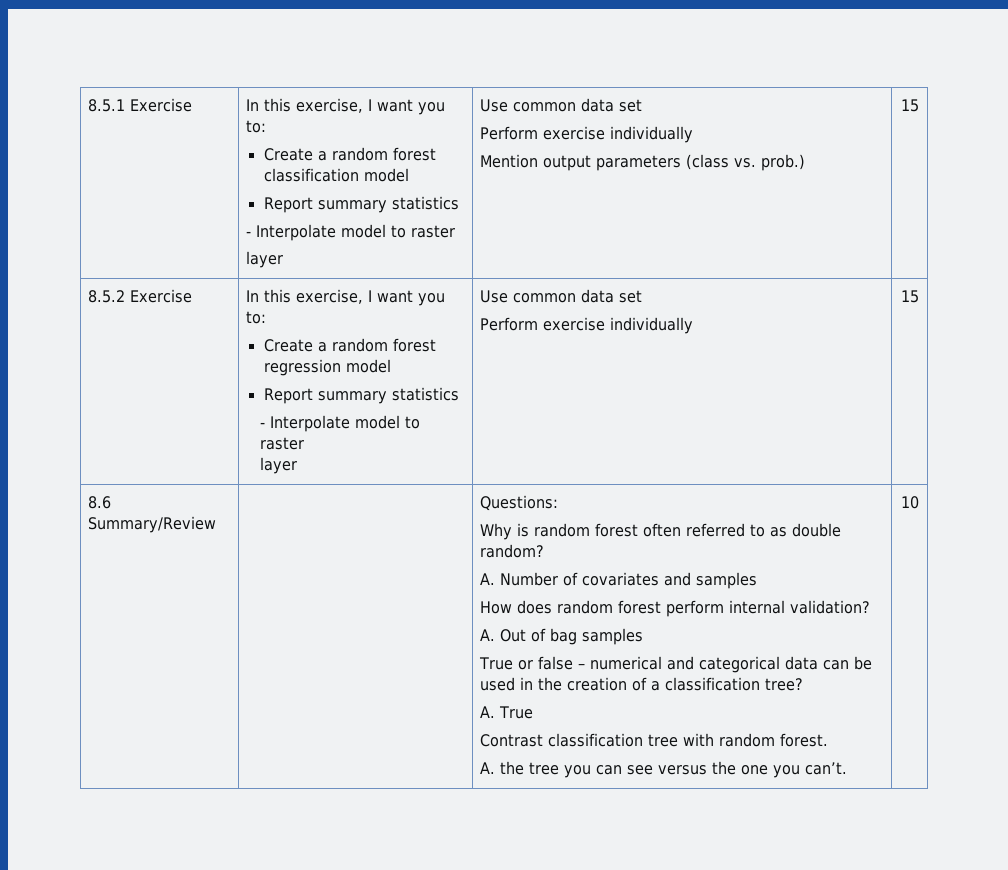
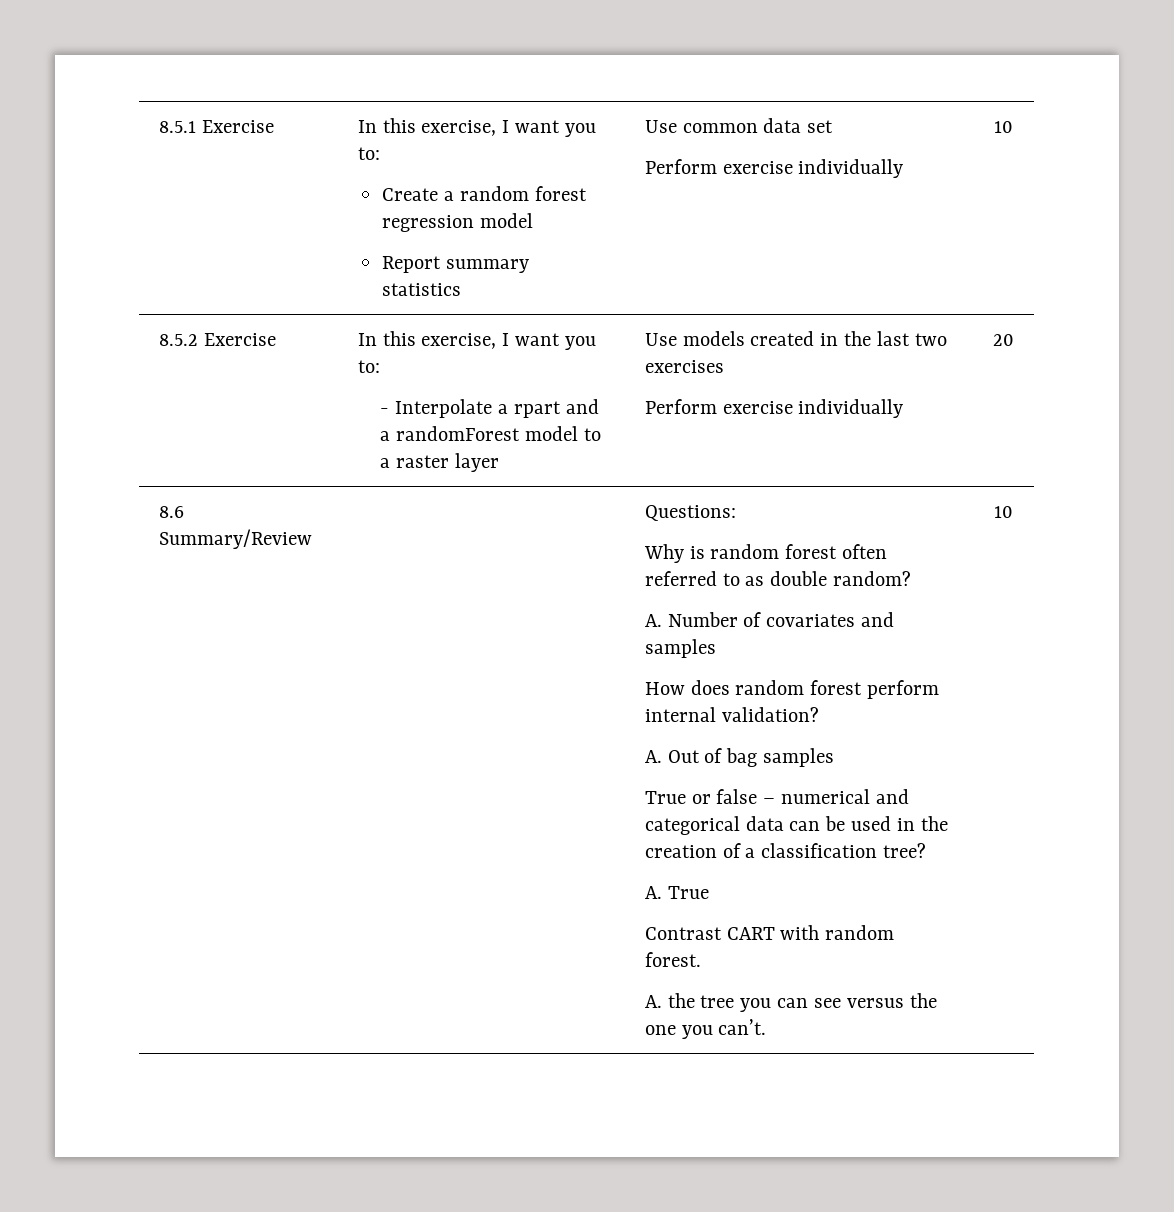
  8.5.1 Exercise | In this exercise, I want you to:
- Create a random forest classification model
- Report summary statistics
- - Interpolate model to raster
- layer | Use common data set
- Perform exercise individually
- Mention output parameters (class vs. prob.) | 15
+ Create a random forest regression model
+ Report summary statistics | Use common data set
+ Perform exercise individually | 10
  8.5.2 Exercise | In this exercise, I want you to:
- Create a random forest regression model
- Report summary statistics
- - Interpolate model to raster
- layer | Use common data set
- Perform exercise individually | 15
+ - Interpolate a rpart and a randomForest model to a raster layer | Use models created in the last two exercises
+ Perform exercise individually | 20
- Contrast classification tree with random forest.
+ Contrast CART with random forest.

